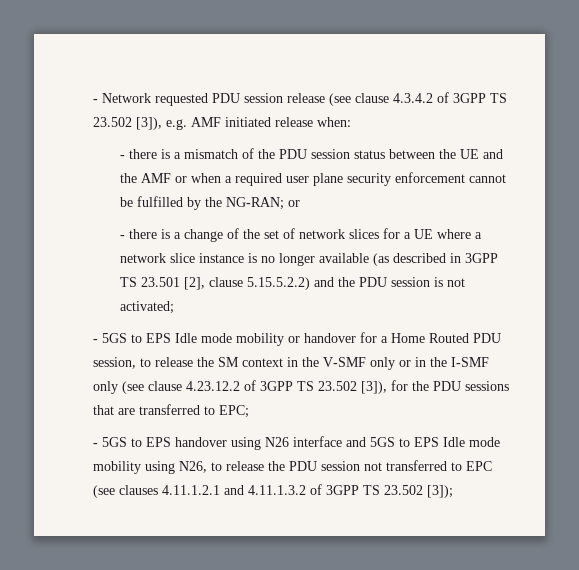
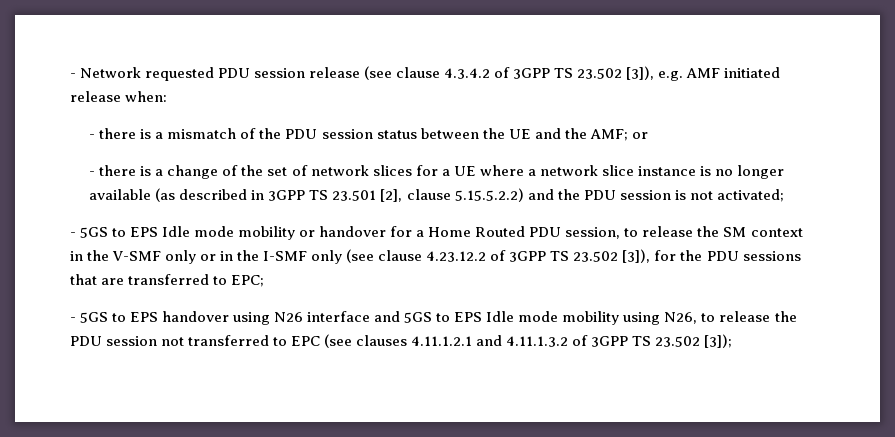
- - there is a mismatch of the PDU session status between the UE and the AMF or when a required user plane security enforcement cannot be fulfilled by the NG-RAN; or
+ - there is a mismatch of the PDU session status between the UE and the AMF; or

